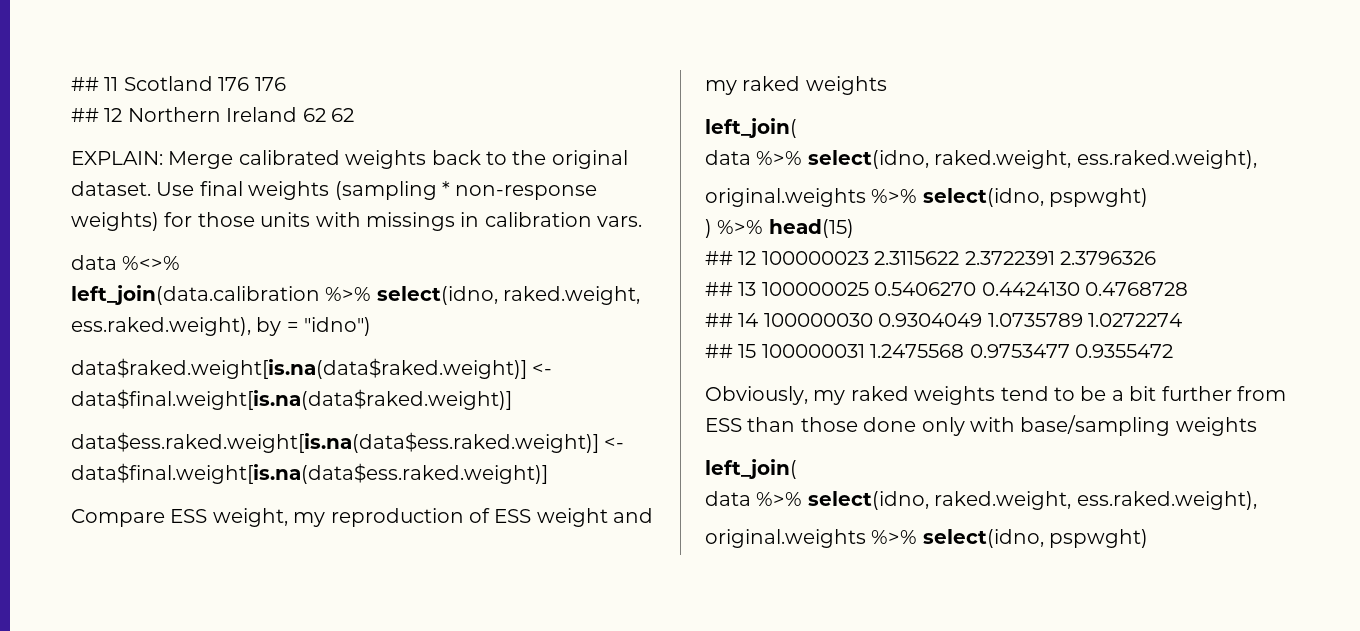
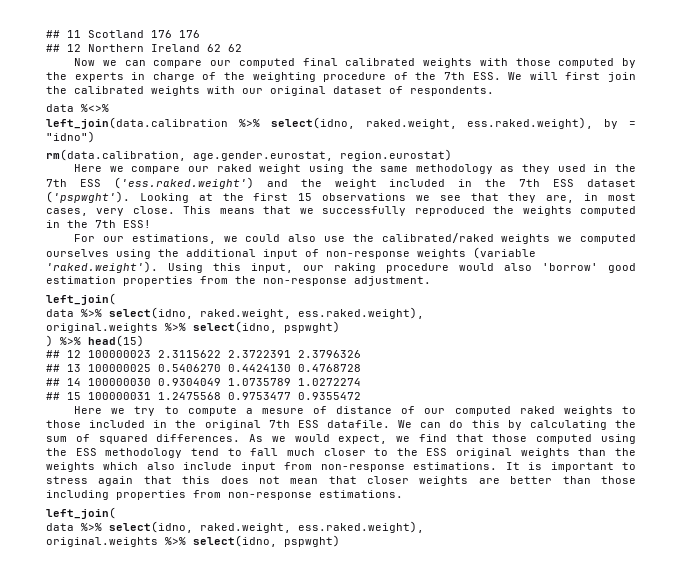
- EXPLAIN: Merge calibrated weights back to the original dataset. Use final weights (sampling * non-response weights) for those units with missings in calibration vars.
+ Now we can compare our computed final calibrated weights with those computed by the experts in charge of the weighting procedure of the 7th ESS. We will first join the calibrated weights with our original dataset of respondents.
- data$raked.weight[is.na(data$raked.weight)] <- data$final.weight[is.na(data$raked.weight)]
- data$ess.raked.weight[is.na(data$ess.raked.weight)] <- data$final.weight[is.na(data$ess.raked.weight)]
- Compare ESS weight, my reproduction of ESS weight and my raked weights
+ rm(data.calibration, age.gender.eurostat, region.eurostat)
+ Here we compare our raked weight using the same methodology as they used in the 7th ESS ('ess.raked.weight') and the weight included in the 7th ESS dataset ('pspwght'). Looking at the first 15 observations we see that they are, in most cases, very close. This means that we successfully reproduced the weights computed in the 7th ESS!
+ For our estimations, we could also use the calibrated/raked weights we computed ourselves using the additional input of non-response weights (variable 'raked.weight'). Using this input, our raking procedure would also 'borrow' good estimation properties from the non-response adjustment.
- Obviously, my raked weights tend to be a bit further from ESS than those done only with base/sampling weights
+ Here we try to compute a mesure of distance of our computed raked weights to those included in the original 7th ESS datafile. We can do this by calculating the sum of squared differences. As we would expect, we find that those computed using the ESS methodology tend to fall much closer to the ESS original weights than the weights which also include input from non-response estimations. It is important to stress again that this does not mean that closer weights are better than those including properties from non-response estimations.

